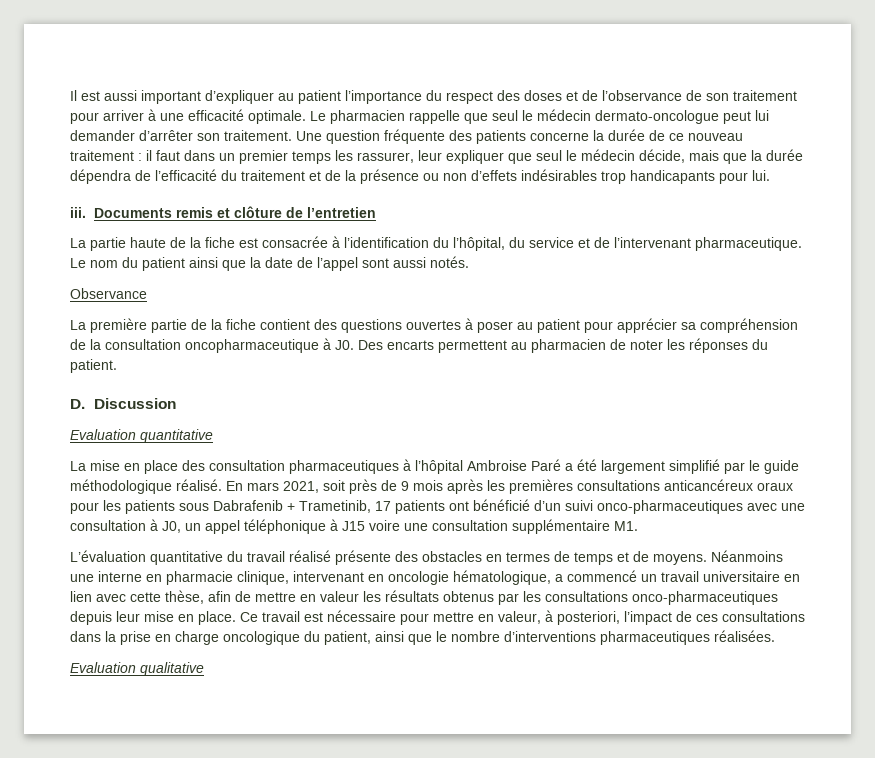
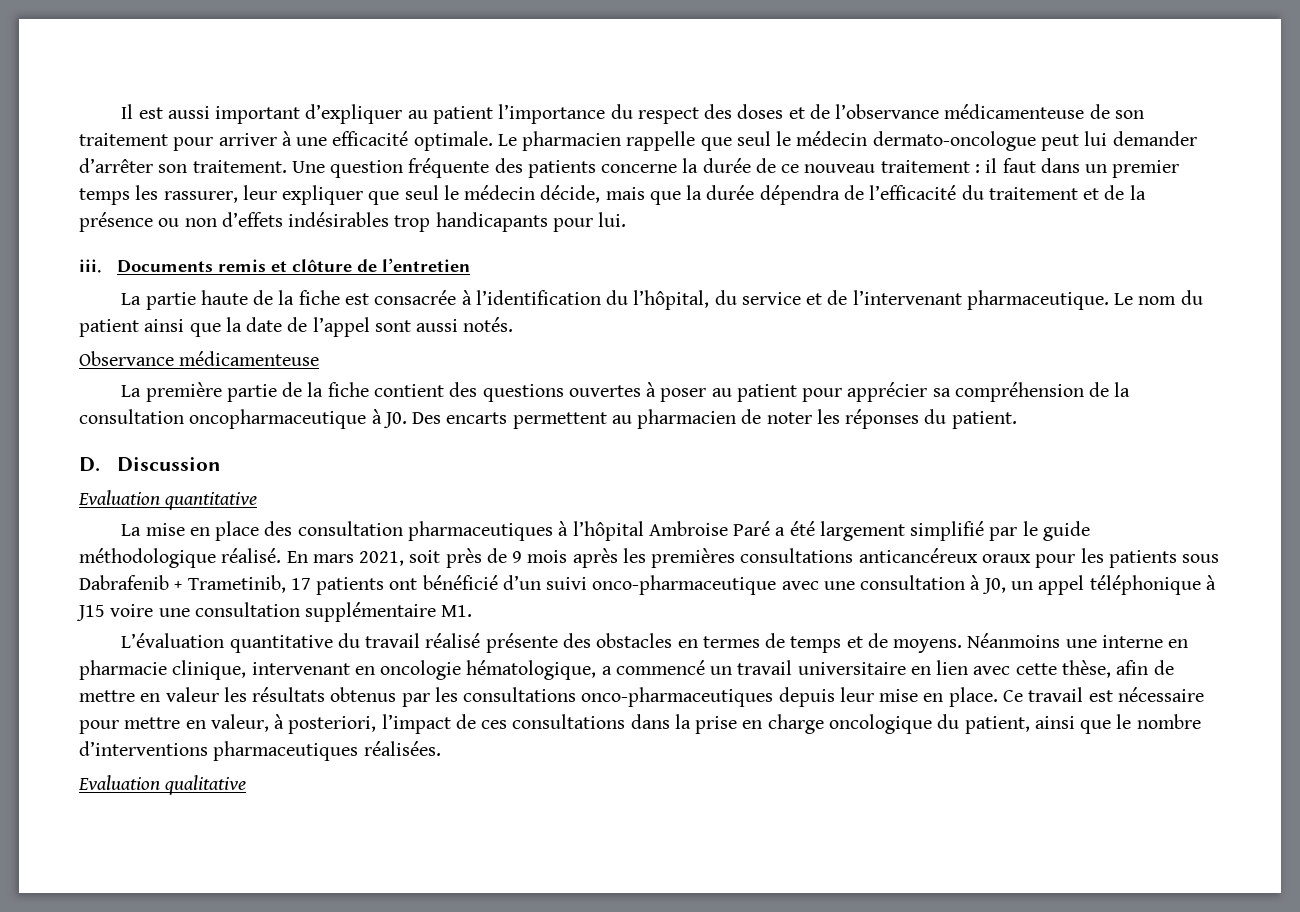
- Il est aussi important d’expliquer au patient l’importance du respect des doses et de l’observance de son traitement pour arriver à une efficacité optimale.
+ Il est aussi important d’expliquer au patient l’importance du respect des doses et de l’observance médicamenteuse de son traitement pour arriver à une efficacité optimale.
- Observance
+ Observance médicamenteuse
- En mars 2021, soit près de 9 mois après les premières consultations anticancéreux oraux pour les patients sous Dabrafenib + Trametinib, 17 patients ont bénéficié d’un suivi onco-pharmaceutiques avec une consultation à J0, un appel téléphonique à J15 voire une consultation supplémentaire M1.
+ En mars 2021, soit près de 9 mois après les premières consultations anticancéreux oraux pour les patients sous Dabrafenib + Trametinib, 17 patients ont bénéficié d’un suivi onco-pharmaceutique avec une consultation à J0, un appel téléphonique à J15 voire une consultation supplémentaire M1.

